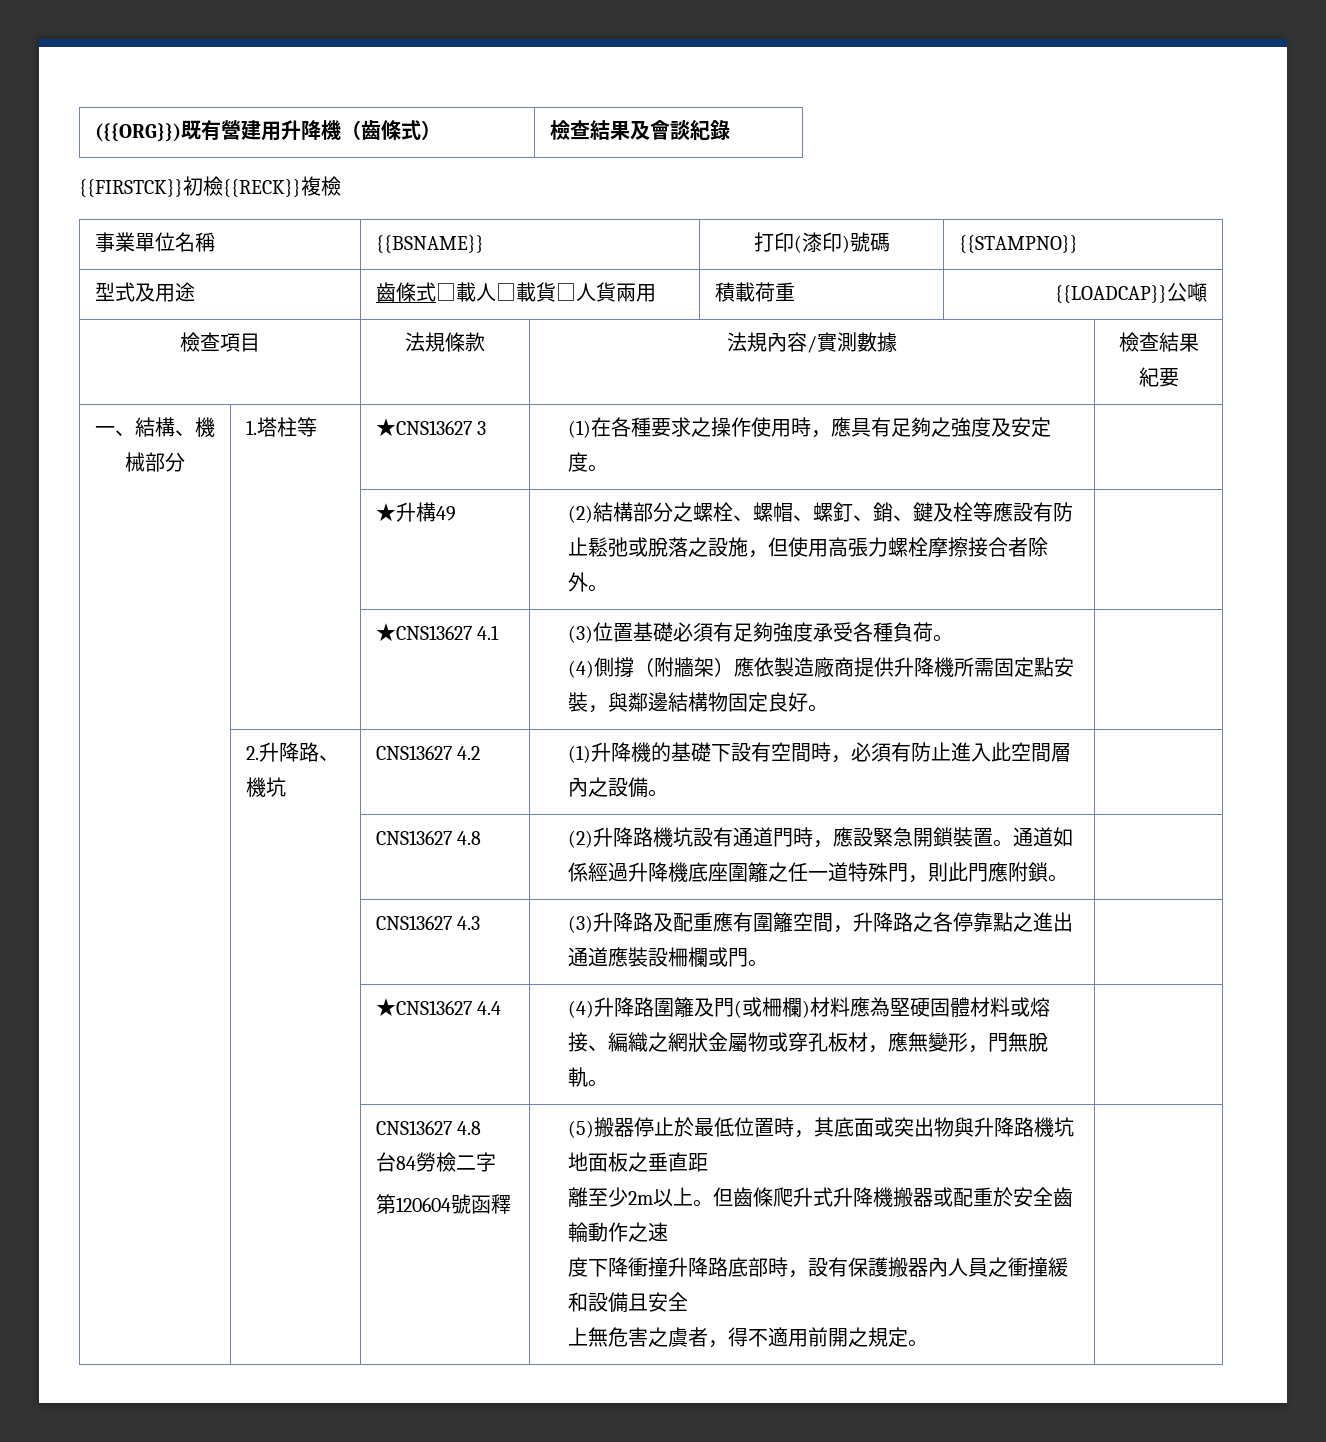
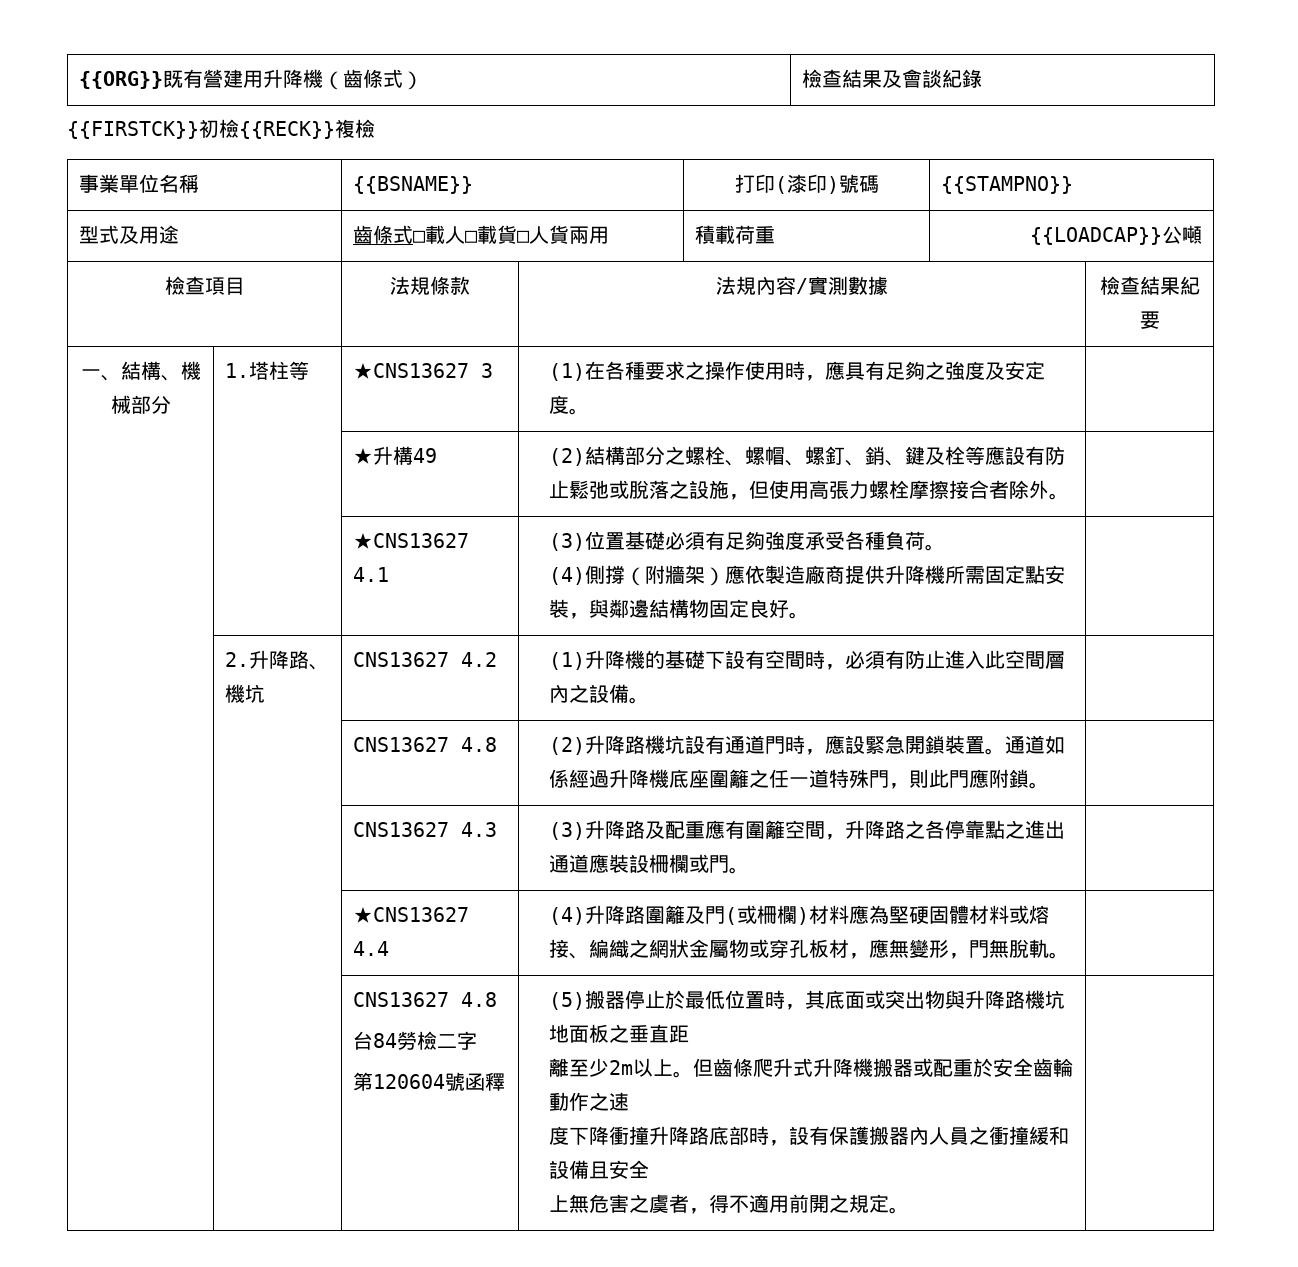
- ({{ORG}})既有營建用升降機（齒條式） | 檢查結果及會談紀錄
+ {{ORG}}既有營建用升降機（齒條式） | 檢查結果及會談紀錄

